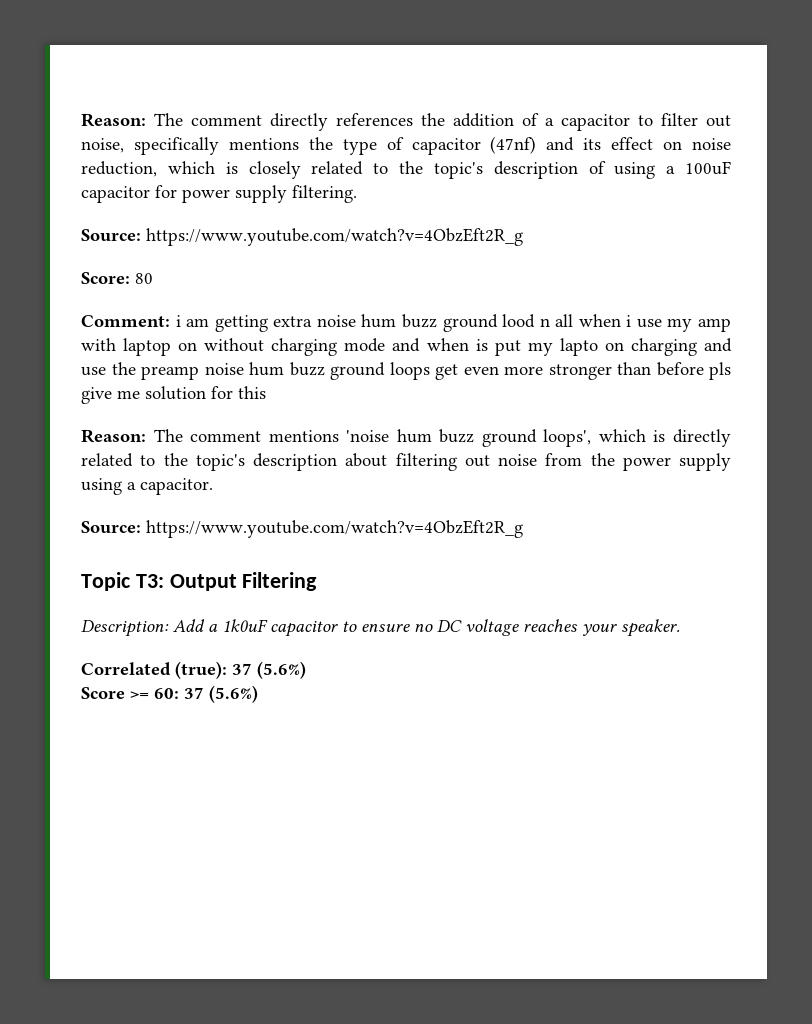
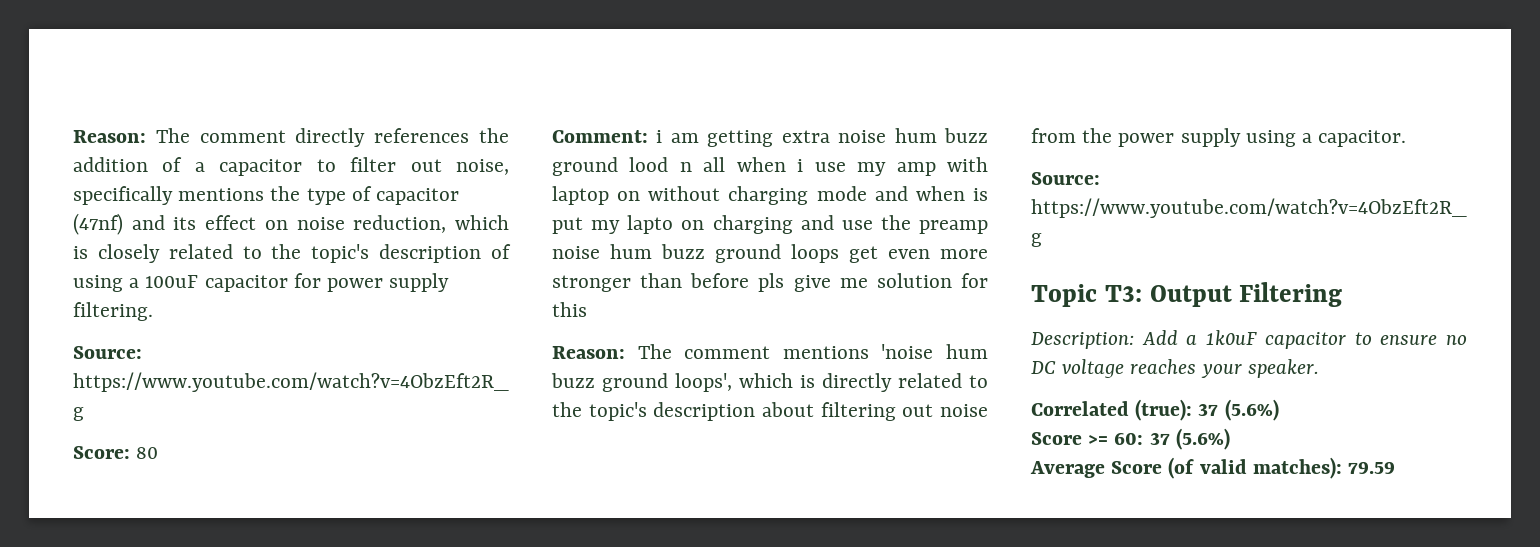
+ Average Score (of valid matches): 79.59

